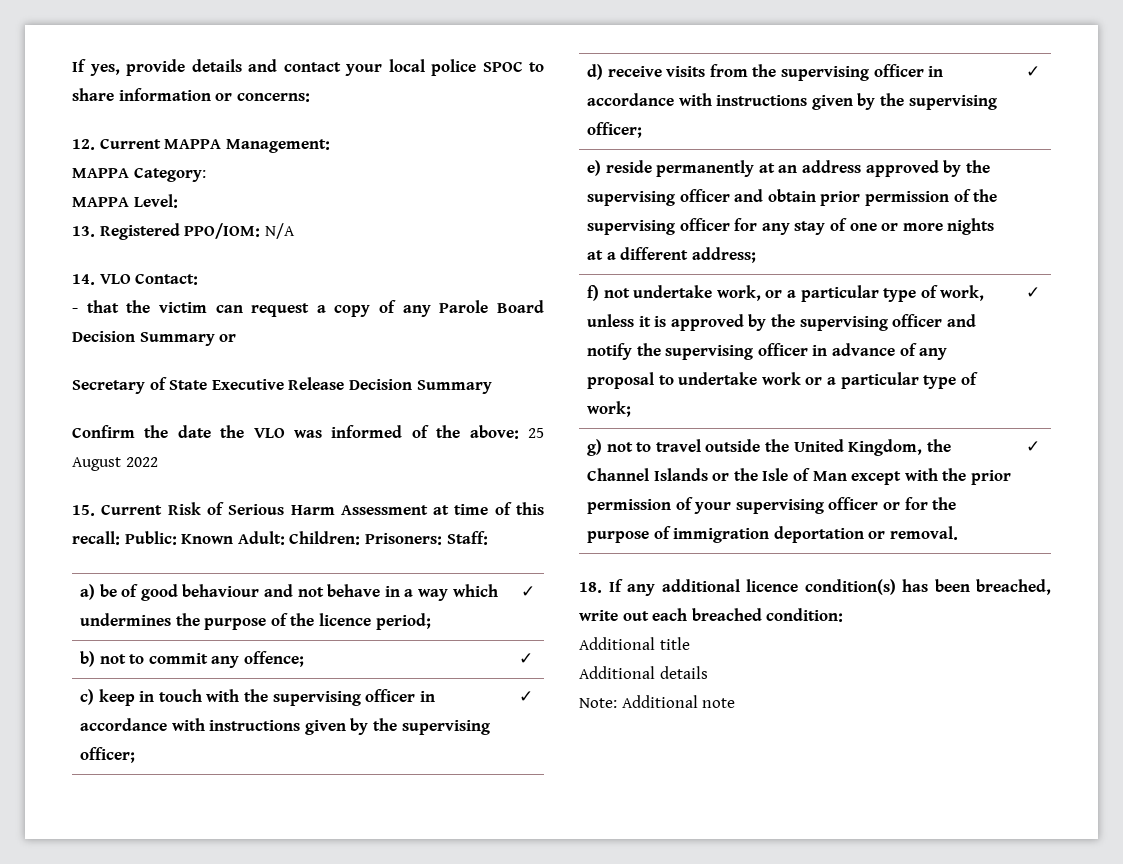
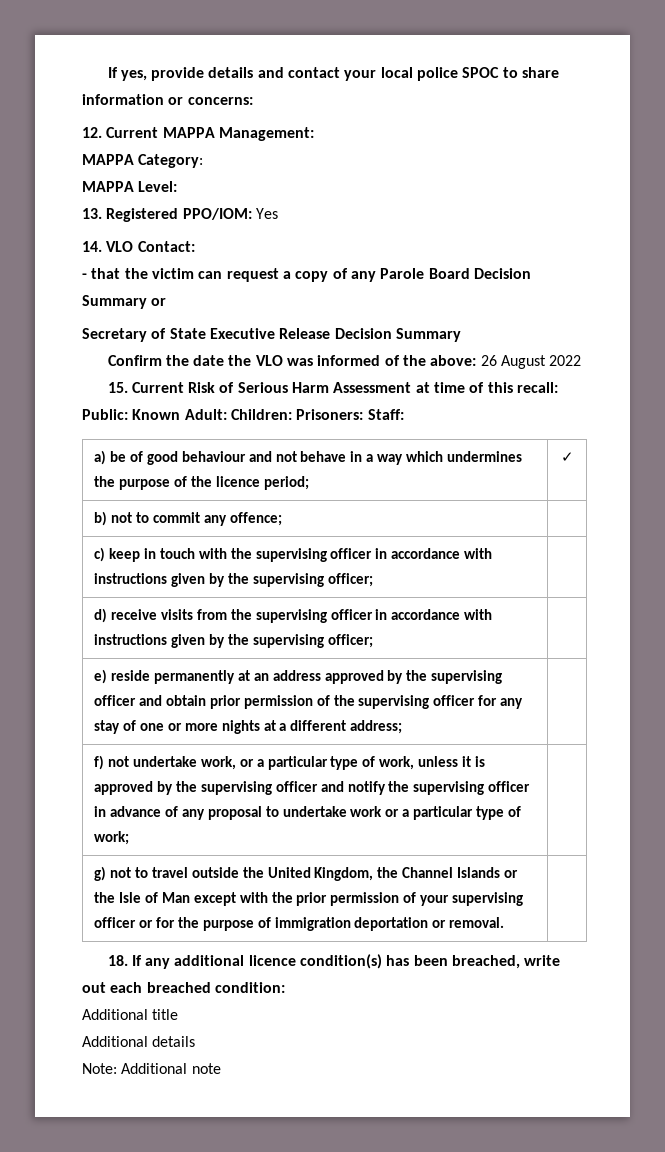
- 13. Registered PPO/IOM: N/A
+ 13. Registered PPO/IOM: Yes
- Confirm the date the VLO was informed of the above: 25 August 2022
+ Confirm the date the VLO was informed of the above: 26 August 2022
- b) not to commit any offence; | ✓
+ b) not to commit any offence; |
- c) keep in touch with the supervising officer in accordance with instructions given by the supervising officer; | ✓
+ c) keep in touch with the supervising officer in accordance with instructions given by the supervising officer; |
- d) receive visits from the supervising officer in accordance with instructions given by the supervising officer; | ✓
+ d) receive visits from the supervising officer in accordance with instructions given by the supervising officer; |
- f) not undertake work, or a particular type of work, unless it is approved by the supervising officer and notify the supervising officer in advance of any proposal to undertake work or a particular type of work; | ✓
+ f) not undertake work, or a particular type of work, unless it is approved by the supervising officer and notify the supervising officer in advance of any proposal to undertake work or a particular type of work; |
- g) not to travel outside the United Kingdom, the Channel Islands or the Isle of Man except with the prior permission of your supervising officer or for the purpose of immigration deportation or removal. | ✓
+ g) not to travel outside the United Kingdom, the Channel Islands or the Isle of Man except with the prior permission of your supervising officer or for the purpose of immigration deportation or removal. |

